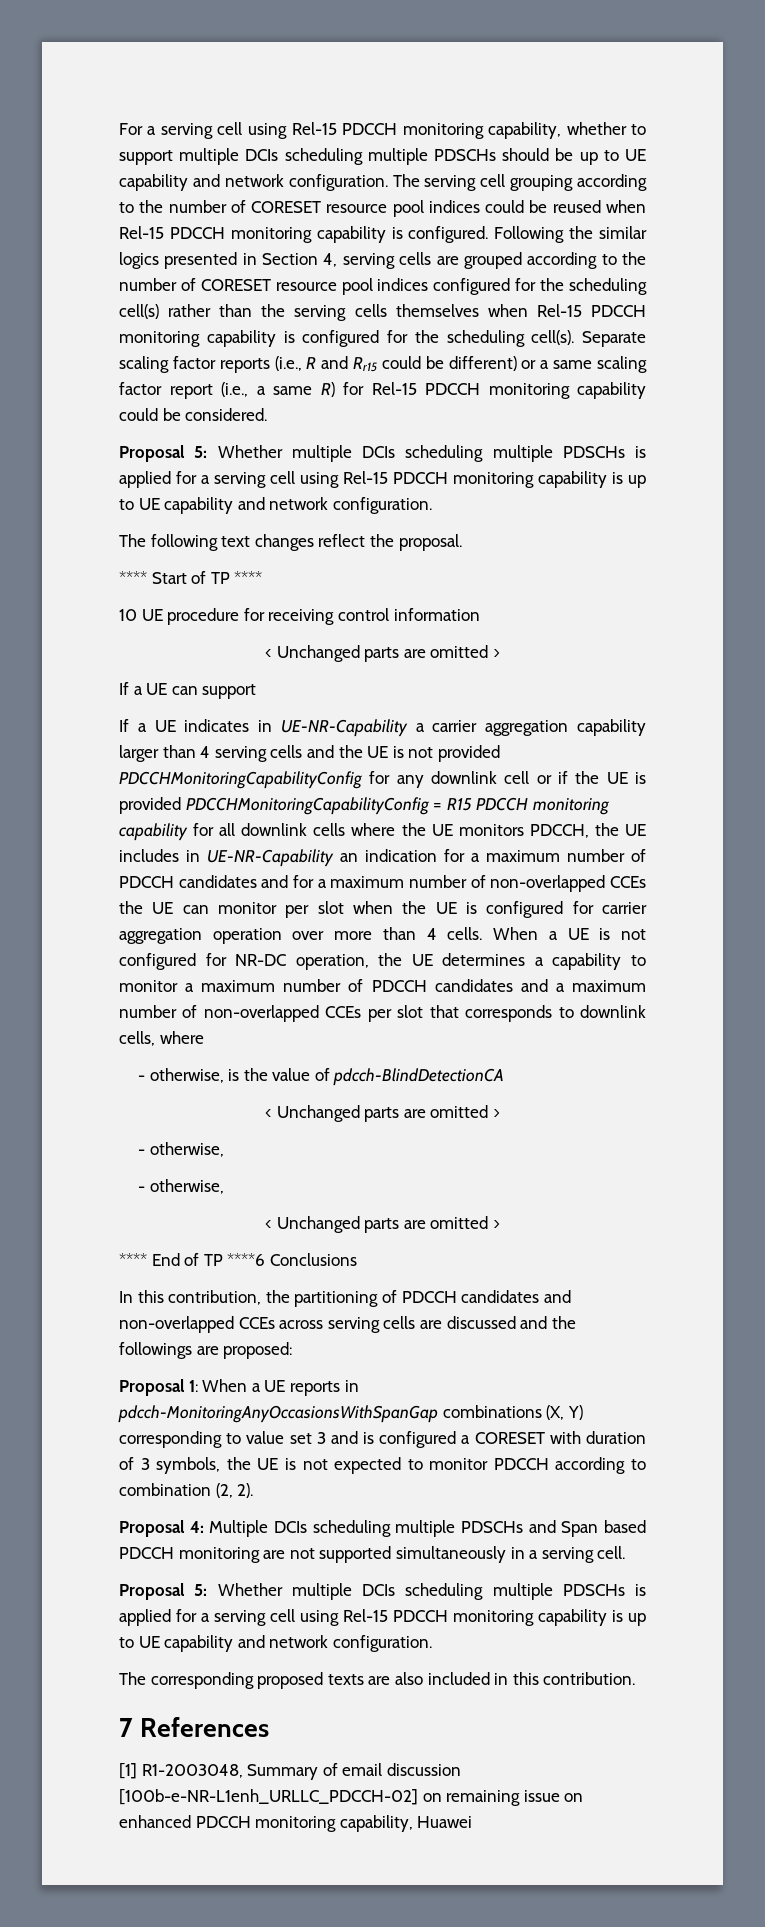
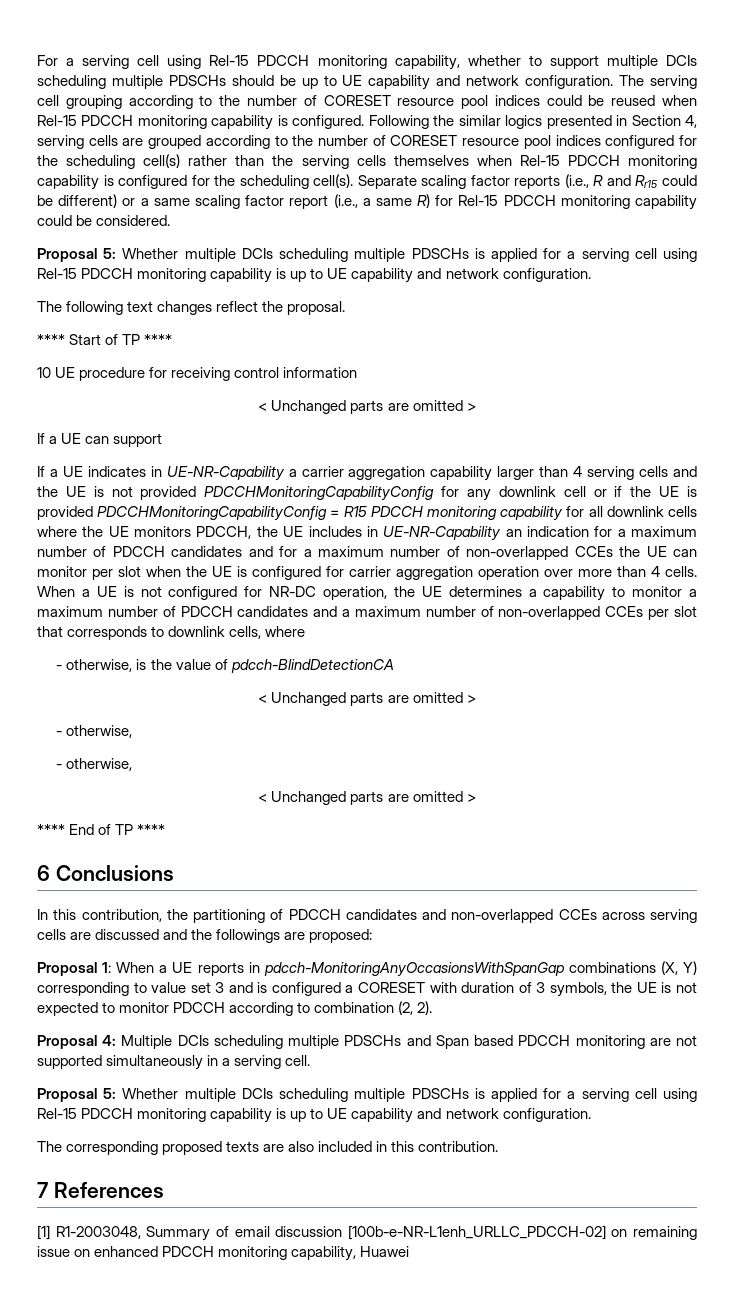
- **** End of TP ****6 Conclusions
+ **** End of TP ****
+ 6 Conclusions

